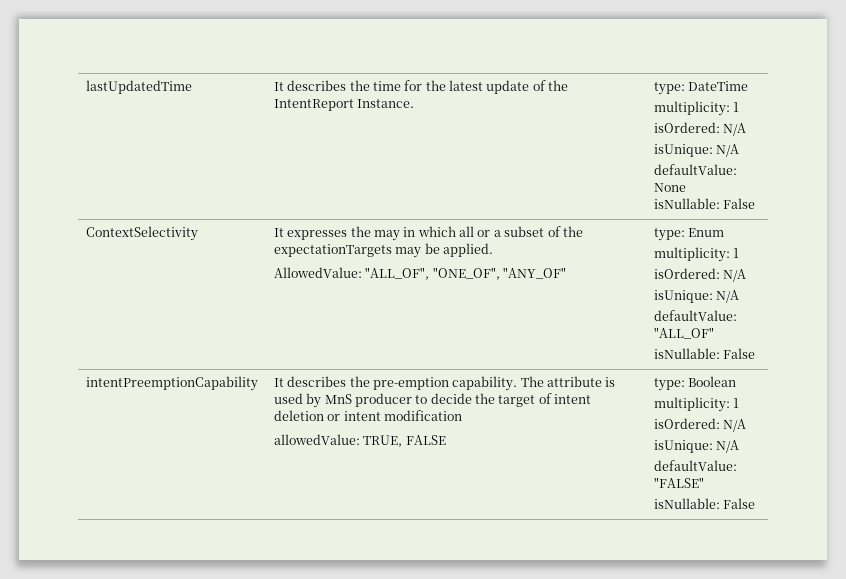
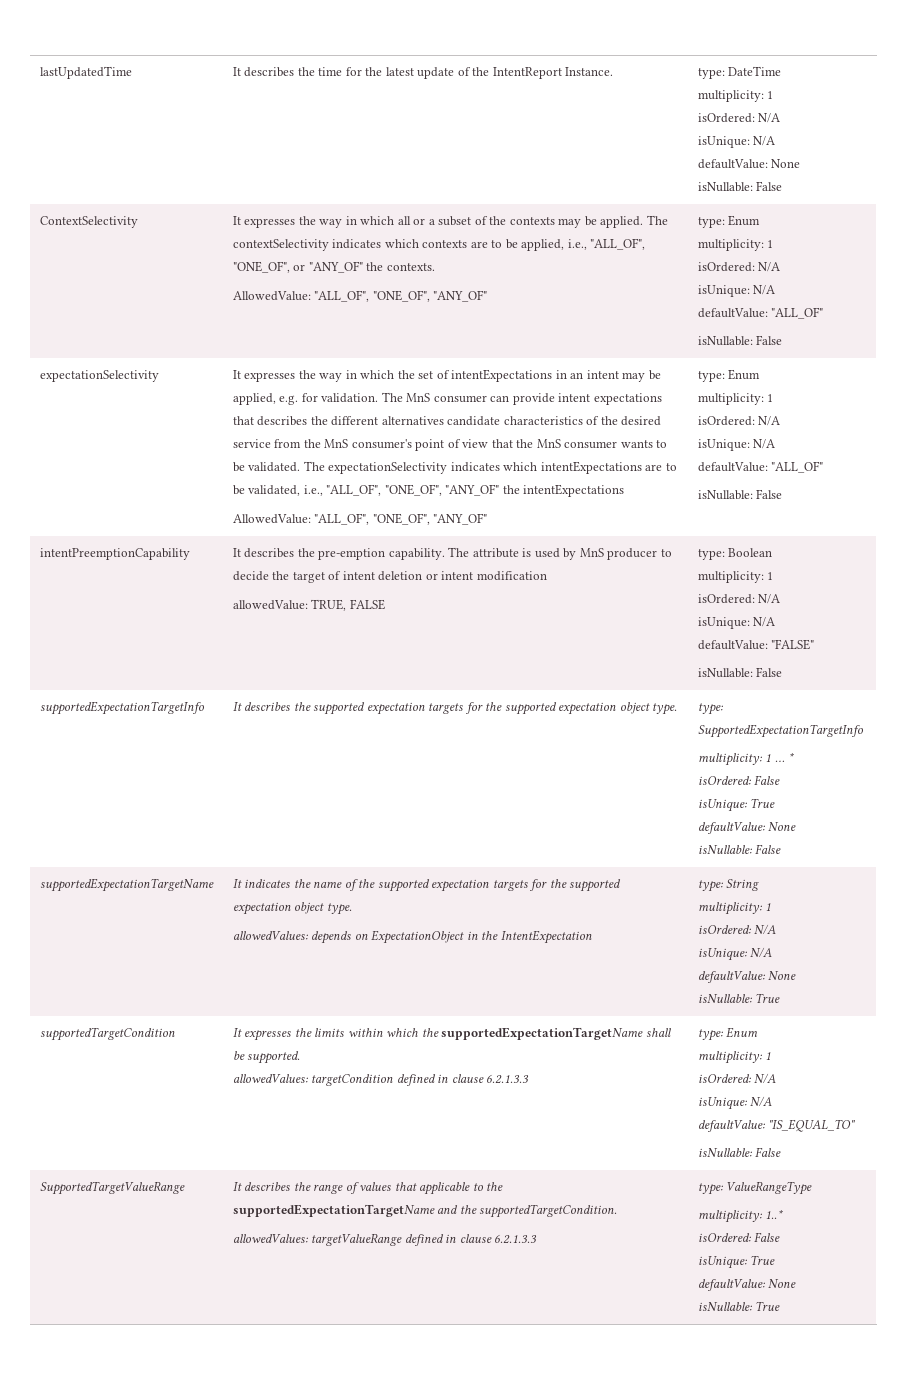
- It expresses the may in which all or a subset of the expectationTargets may be applied.
+ It expresses the way in which all or a subset of the contexts may be applied. The contextSelectivity indicates which contexts are to be applied, i.e., "ALL_OF", "ONE_OF", or "ANY_OF" the contexts.
+ AllowedValue: "ALL_OF", "ONE_OF", "ANY_OF" | type: Enum
+ multiplicity: 1
+ isOrdered: N/A
+ isUnique: N/A
+ defaultValue: "ALL_OF"
+ isNullable: False
+ expectationSelectivity | It expresses the way in which the set of intentExpectations in an intent may be applied, e.g. for validation. The MnS consumer can provide intent expectations that describes the different alternatives candidate characteristics of the desired service from the MnS consumer's point of view that the MnS consumer wants to be validated. The expectationSelectivity indicates which intentExpectations are to be validated, i.e., "ALL_OF", "ONE_OF", "ANY_OF" the intentExpectations
+ supportedExpectationTargetInfo | It describes the supported expectation targets for the supported expectation object type. | type: SupportedExpectationTargetInfo
+ multiplicity: 1 … *
+ isOrdered: False
+ isUnique: True
+ defaultValue: None
+ isNullable: False
+ supportedExpectationTargetName | It indicates the name of the supported expectation targets for the supported expectation object type.
+ allowedValues: depends on ExpectationObject in the IntentExpectation | type: String
+ multiplicity: 1
+ isOrdered: N/A
+ isUnique: N/A
+ defaultValue: None
+ isNullable: True
+ supportedTargetCondition | It expresses the limits within which the supportedExpectationTargetName shall be supported.
+ allowedValues: targetCondition defined in clause 6.2.1.3.3 | type: Enum
+ multiplicity: 1
+ isOrdered: N/A
+ isUnique: N/A
+ defaultValue: "IS_EQUAL_TO"
+ isNullable: False
+ SupportedTargetValueRange | It describes the range of values that applicable to the supportedExpectationTargetName and the supportedTargetCondition.
+ allowedValues: targetValueRange defined in clause 6.2.1.3.3 | type: ValueRangeType
+ multiplicity: 1..*
+ isOrdered: False
+ isUnique: True
+ defaultValue: None
+ isNullable: True

